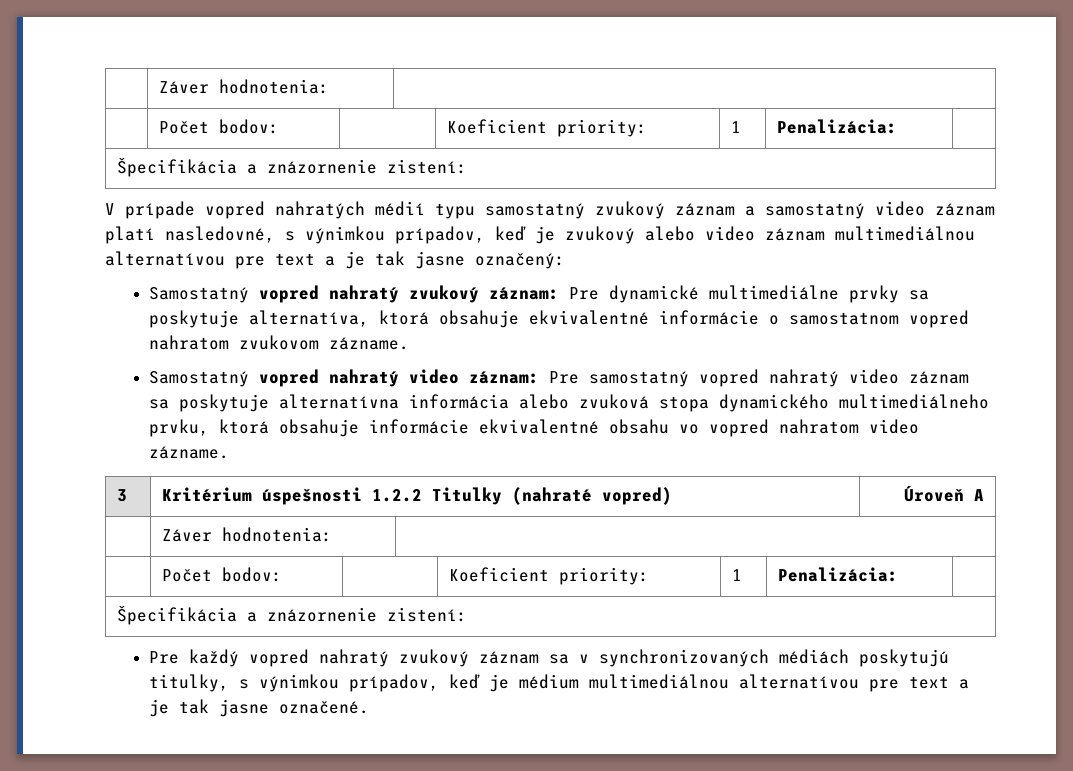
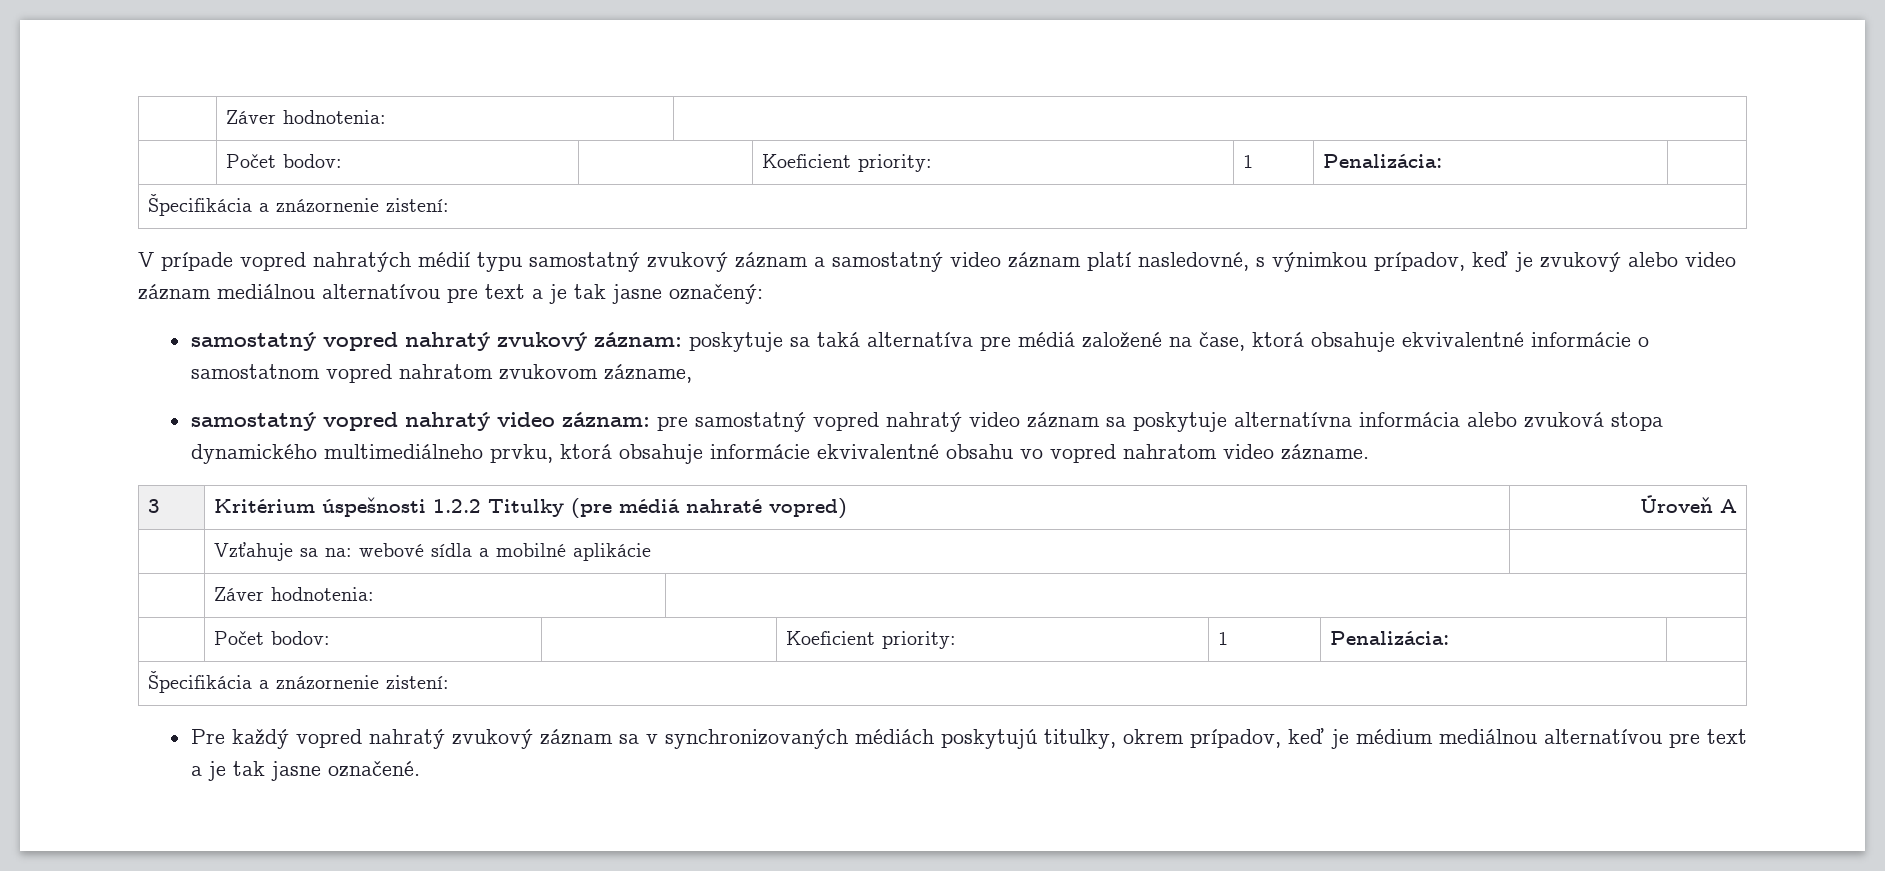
- V prípade vopred nahratých médií typu samostatný zvukový záznam a samostatný video záznam platí nasledovné, s výnimkou prípadov, keď je zvukový alebo video záznam multimediálnou alternatívou pre text a je tak jasne označený:
+ V prípade vopred nahratých médií typu samostatný zvukový záznam a samostatný video záznam platí nasledovné, s výnimkou prípadov, keď je zvukový alebo video záznam mediálnou alternatívou pre text a je tak jasne označený:
- Samostatný vopred nahratý zvukový záznam: Pre dynamické multimediálne prvky sa poskytuje alternatíva, ktorá obsahuje ekvivalentné informácie o samostatnom vopred nahratom zvukovom zázname.
- Samostatný vopred nahratý video záznam: Pre samostatný vopred nahratý video záznam sa poskytuje alternatívna informácia alebo zvuková stopa dynamického multimediálneho prvku, ktorá obsahuje informácie ekvivalentné obsahu vo vopred nahratom video zázname.
+ samostatný vopred nahratý zvukový záznam: poskytuje sa taká alternatíva pre médiá založené na čase, ktorá obsahuje ekvivalentné informácie o samostatnom vopred nahratom zvukovom zázname,
+ samostatný vopred nahratý video záznam: pre samostatný vopred nahratý video záznam sa poskytuje alternatívna informácia alebo zvuková stopa dynamického multimediálneho prvku, ktorá obsahuje informácie ekvivalentné obsahu vo vopred nahratom video zázname.
- 3 | Kritérium úspešnosti 1.2.2 Titulky (nahraté vopred) | Úroveň A
+ 3 | Kritérium úspešnosti 1.2.2 Titulky (pre médiá nahraté vopred) | Úroveň A
+ | Vzťahuje sa na: webové sídla a mobilné aplikácie |
- Pre každý vopred nahratý zvukový záznam sa v synchronizovaných médiách poskytujú titulky, s výnimkou prípadov, keď je médium multimediálnou alternatívou pre text a je tak jasne označené.
+ Pre každý vopred nahratý zvukový záznam sa v synchronizovaných médiách poskytujú titulky, okrem prípadov, keď je médium mediálnou alternatívou pre text a je tak jasne označené.

